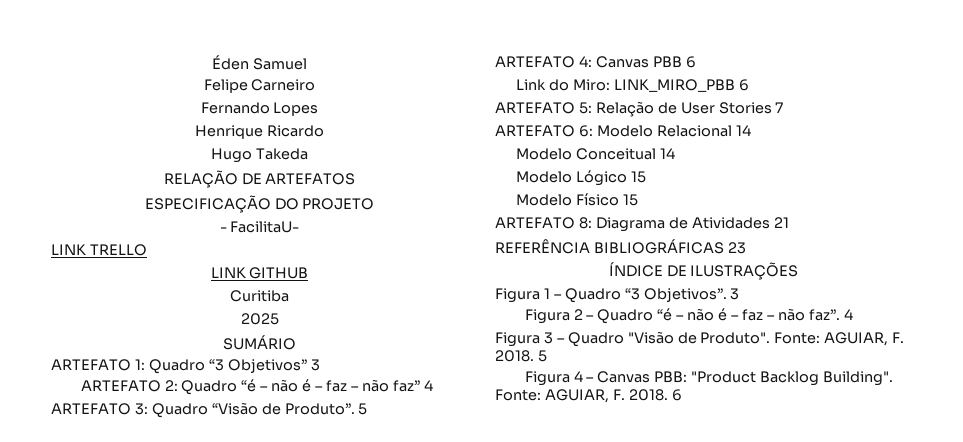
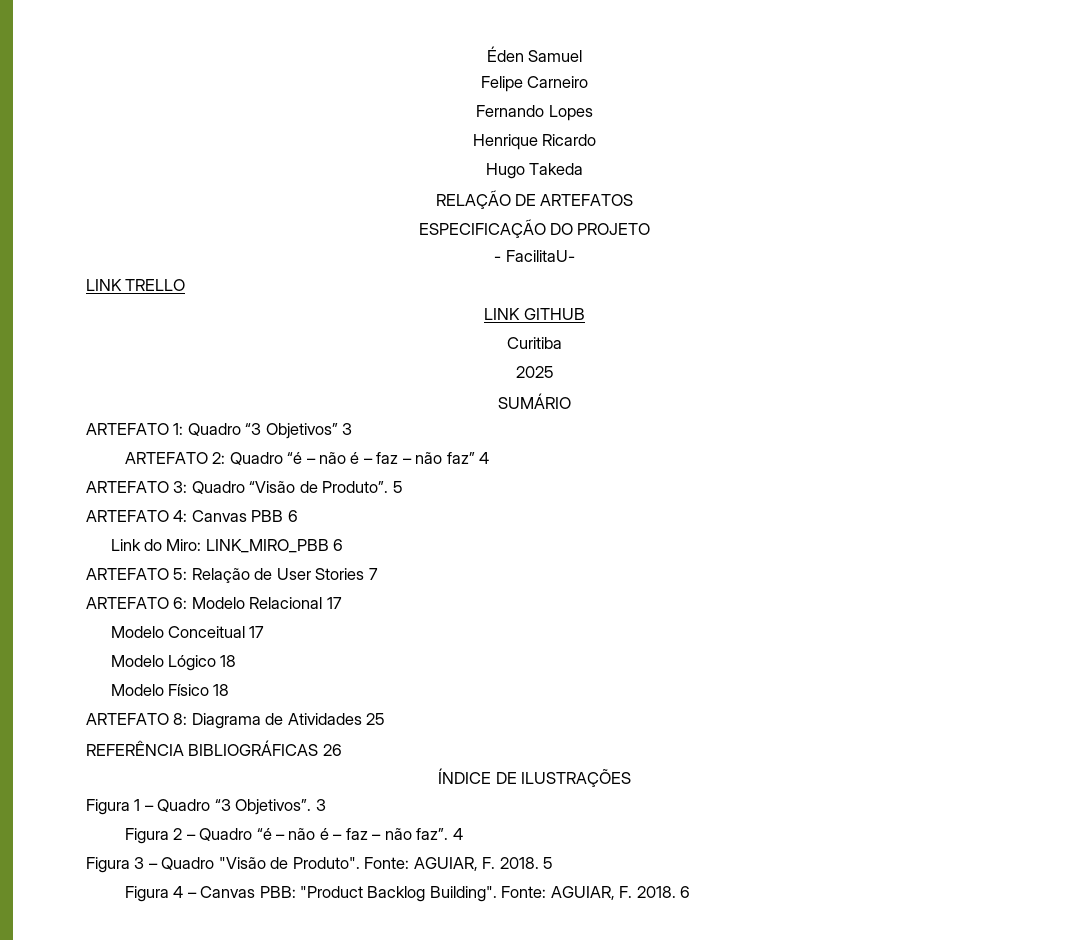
- ARTEFATO 6: Modelo Relacional 14
+ ARTEFATO 6: Modelo Relacional 17
- Modelo Conceitual 14
+ Modelo Conceitual 17
- Modelo Lógico 15
+ Modelo Lógico 18
- Modelo Físico 15
+ Modelo Físico 18
- ARTEFATO 8: Diagrama de Atividades 21
+ ARTEFATO 8: Diagrama de Atividades 25
- REFERÊNCIA BIBLIOGRÁFICAS 23
+ REFERÊNCIA BIBLIOGRÁFICAS 26

